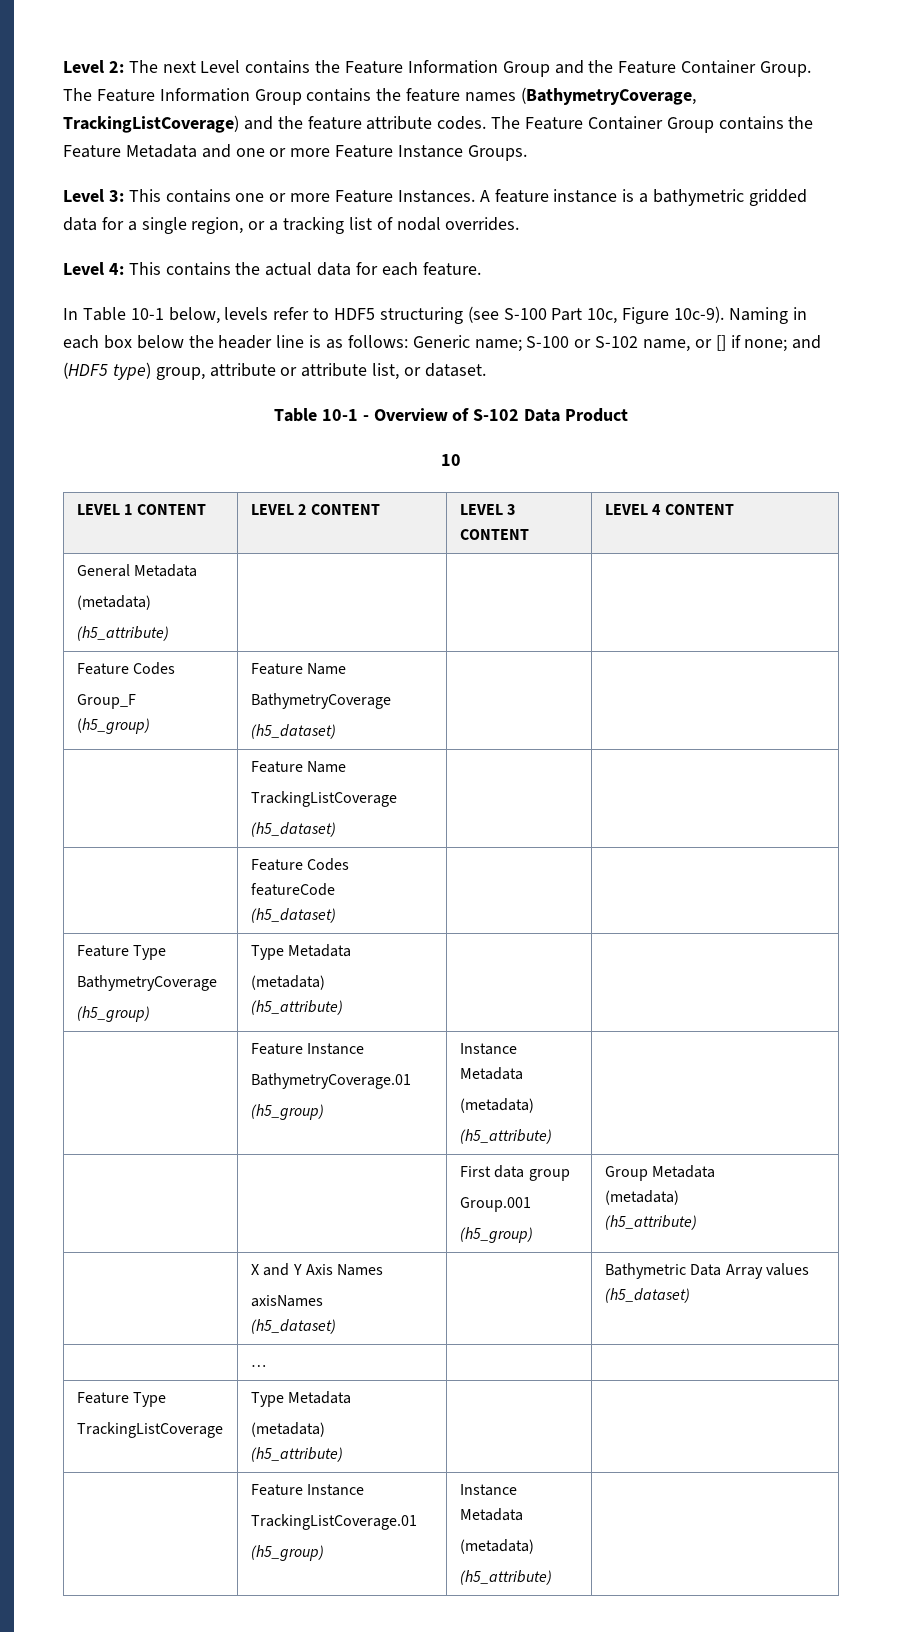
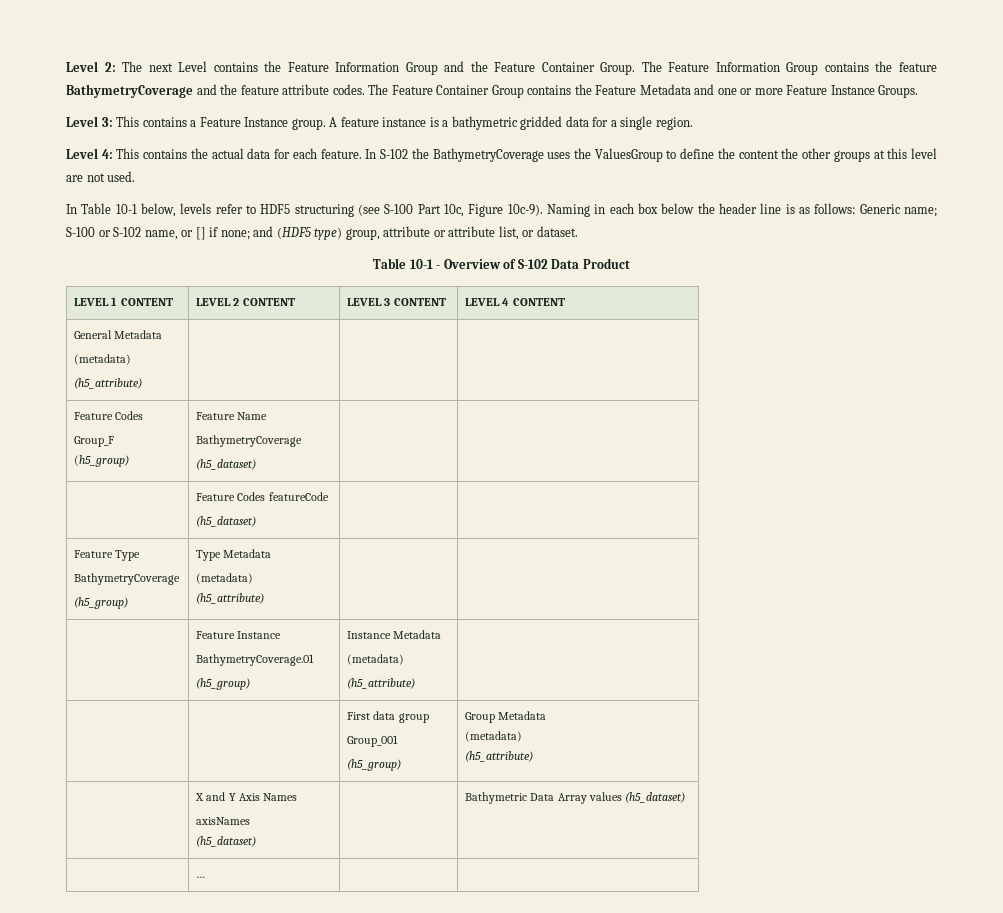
- The Feature Information Group contains the feature names (BathymetryCoverage, TrackingListCoverage) and the feature attribute codes.
+ The Feature Information Group contains the feature BathymetryCoverage and the feature attribute codes.
- Level 3: This contains one or more Feature Instances.
+ Level 3: This contains a Feature Instance group.
- A feature instance is a bathymetric gridded data for a single region, or a tracking list of nodal overrides.
+ A feature instance is a bathymetric gridded data for a single region.
+ In S-102 the BathymetryCoverage uses the ValuesGroup to define the content the other groups at this level are not used.
- 10
  General Metadata
  (metadata)
  (h5_attribute) | | |
  Feature Codes
  Group_F
  (h5_group) | Feature Name
  BathymetryCoverage
- (h5_dataset) | |
- | Feature Name
- TrackingListCoverage
  | | First data group
- Group.001
+ Group_001
  | … | |
- Feature Type
- TrackingListCoverage | Type Metadata
- (metadata)
- (h5_attribute) | |
- | Feature Instance
- TrackingListCoverage.01
- (h5_group) | Instance Metadata
- (metadata)
- (h5_attribute) |

